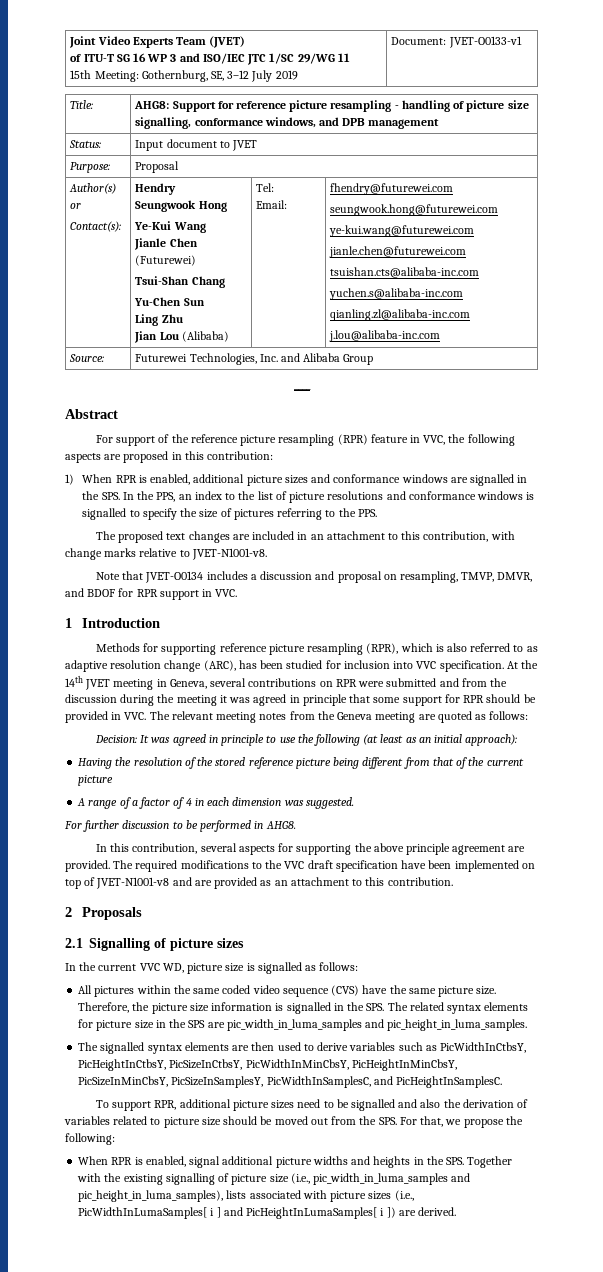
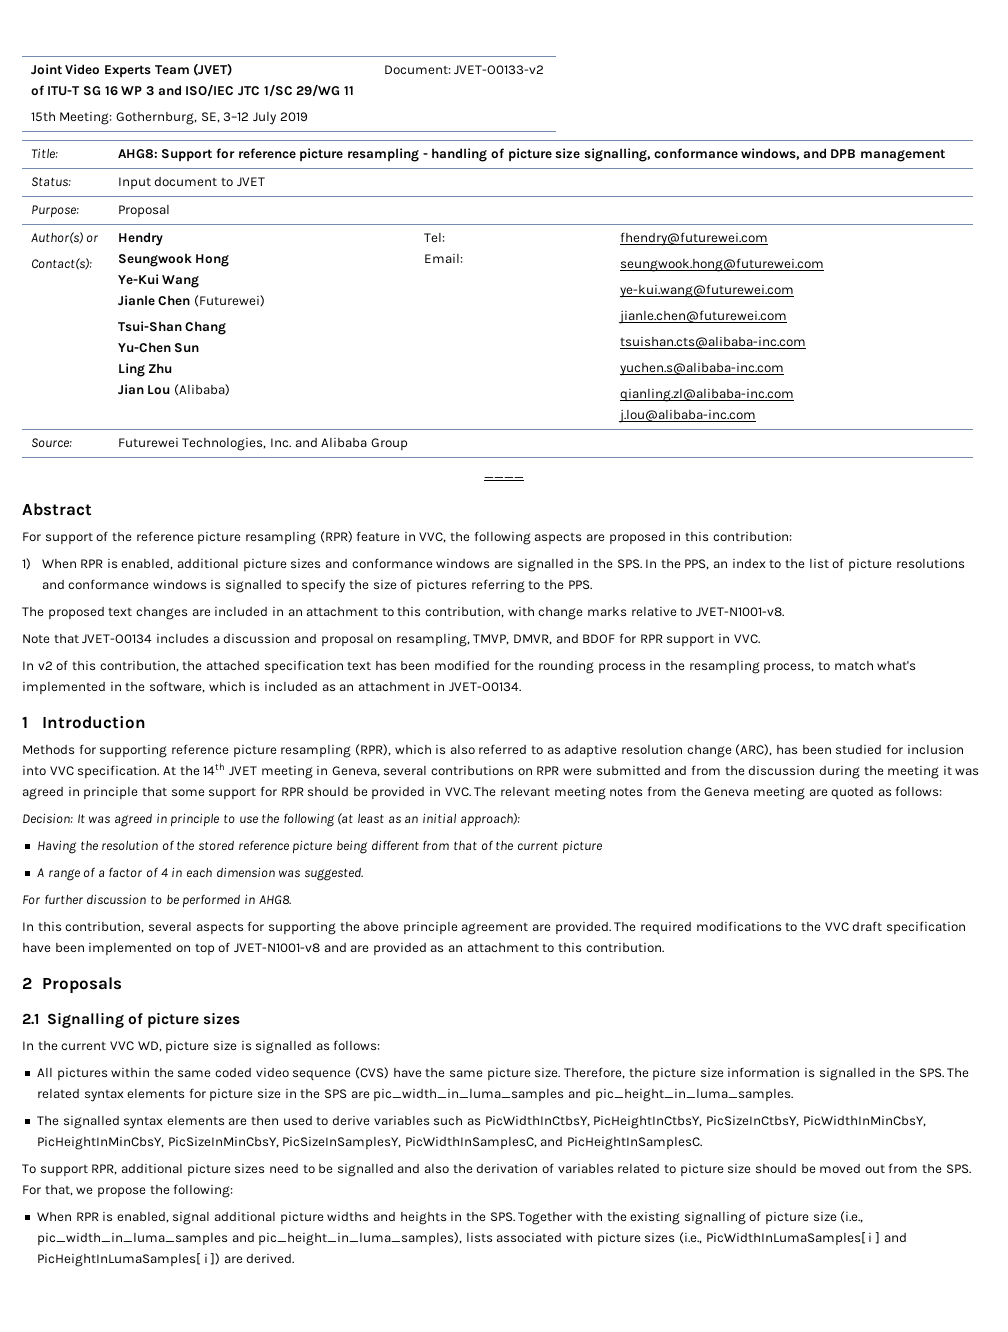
  Joint Video Experts Team (JVET)
  of ITU-T SG 16 WP 3 and ISO/IEC JTC 1/SC 29/WG 11
- 15th Meeting: Gothernburg, SE, 3–12 July 2019 | Document: JVET-O0133-v1
+ 15th Meeting: Gothernburg, SE, 3–12 July 2019 | Document: JVET-O0133-v2
+ In v2 of this contribution, the attached specification text has been modified for the rounding process in the resampling process, to match what's implemented in the software, which is included as an attachment in JVET-O0134.

